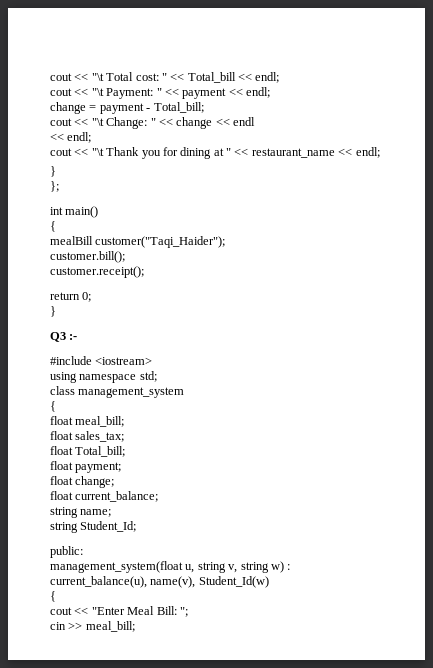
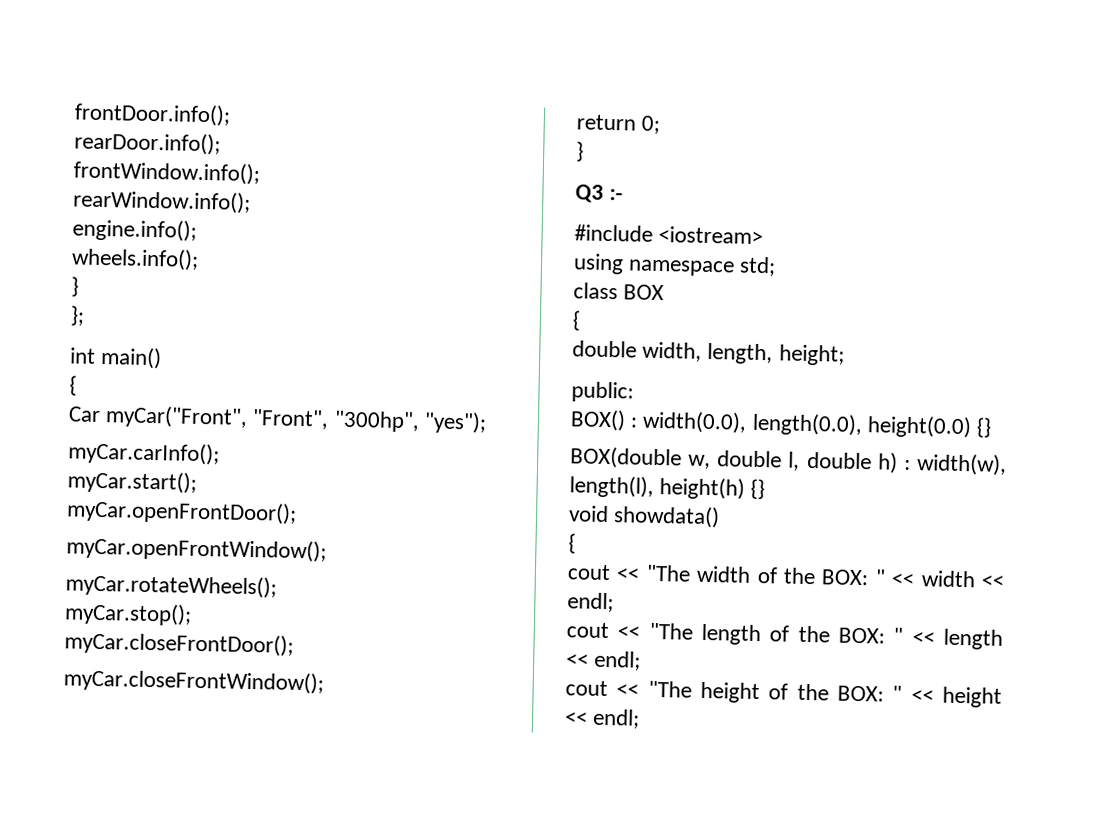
- cout << "\t Total cost: " << Total_bill << endl;
- cout << "\t Payment: " << payment << endl;
- change = payment - Total_bill;
- cout << "\t Change: " << change << endl
- << endl;
- cout << "\t Thank you for dining at " << restaurant_name << endl;
+ frontDoor.info();
+ rearDoor.info();
+ frontWindow.info();
+ rearWindow.info();
+ engine.info();
+ wheels.info();
- mealBill customer("Taqi_Haider");
- customer.bill();
- customer.receipt();
+ Car myCar("Front", "Front", "300hp", "yes");
+ myCar.carInfo();
+ myCar.start();
+ myCar.openFrontDoor();
+ myCar.openFrontWindow();
+ myCar.rotateWheels();
+ myCar.stop();
+ myCar.closeFrontDoor();
+ myCar.closeFrontWindow();
- class management_system
+ class BOX
  {
- float meal_bill;
- float sales_tax;
- float Total_bill;
- float payment;
- float change;
- float current_balance;
- string name;
- string Student_Id;
+ double width, length, height;
  public:
- management_system(float u, string v, string w) : current_balance(u), name(v), Student_Id(w)
+ BOX() : width(0.0), length(0.0), height(0.0) {}
+ BOX(double w, double l, double h) : width(w), length(l), height(h) {}
+ void showdata()
  {
- cout << "Enter Meal Bill: ";
- cin >> meal_bill;
+ cout << "The width of the BOX: " << width << endl;
+ cout << "The length of the BOX: " << length << endl;
+ cout << "The height of the BOX: " << height << endl;

